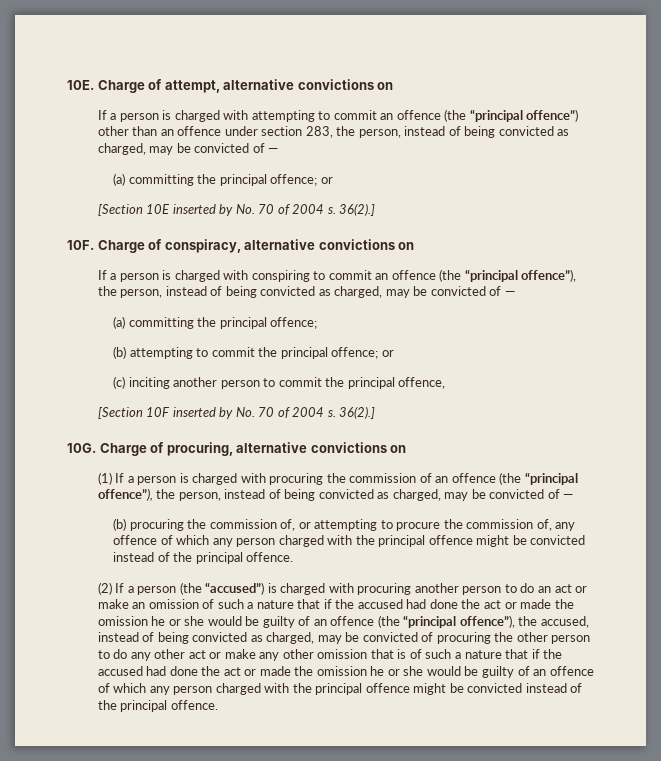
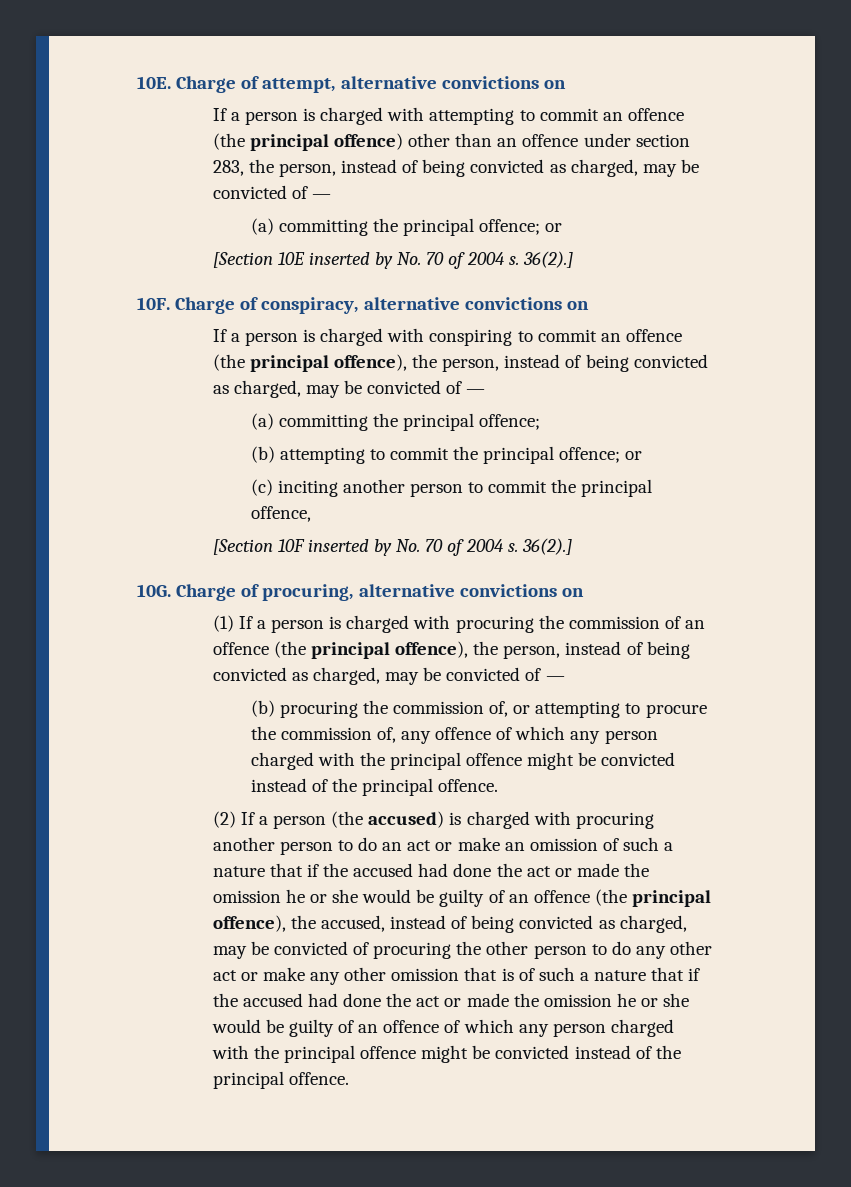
- If a person is charged with attempting to commit an offence (the “principal offence”) other than an offence under section 283, the person, instead of being convicted as charged, may be convicted of —
+ If a person is charged with attempting to commit an offence (the principal offence) other than an offence under section 283, the person, instead of being convicted as charged, may be convicted of —
- If a person is charged with conspiring to commit an offence (the “principal offence”), the person, instead of being convicted as charged, may be convicted of —
+ If a person is charged with conspiring to commit an offence (the principal offence), the person, instead of being convicted as charged, may be convicted of —
- (1) If a person is charged with procuring the commission of an offence (the “principal offence”), the person, instead of being convicted as charged, may be convicted of —
+ (1) If a person is charged with procuring the commission of an offence (the principal offence), the person, instead of being convicted as charged, may be convicted of —
- (2) If a person (the “accused”) is charged with procuring another person to do an act or make an omission of such a nature that if the accused had done the act or made the omission he or she would be guilty of an offence (the “principal offence”), the accused, instead of being convicted as charged, may be convicted of procuring the other person to do any other act or make any other omission that is of such a nature that if the accused had done the act or made the omission he or she would be guilty of an offence of which any person charged with the principal offence might be convicted instead of the principal offence.
+ (2) If a person (the accused) is charged with procuring another person to do an act or make an omission of such a nature that if the accused had done the act or made the omission he or she would be guilty of an offence (the principal offence), the accused, instead of being convicted as charged, may be convicted of procuring the other person to do any other act or make any other omission that is of such a nature that if the accused had done the act or made the omission he or she would be guilty of an offence of which any person charged with the principal offence might be convicted instead of the principal offence.

